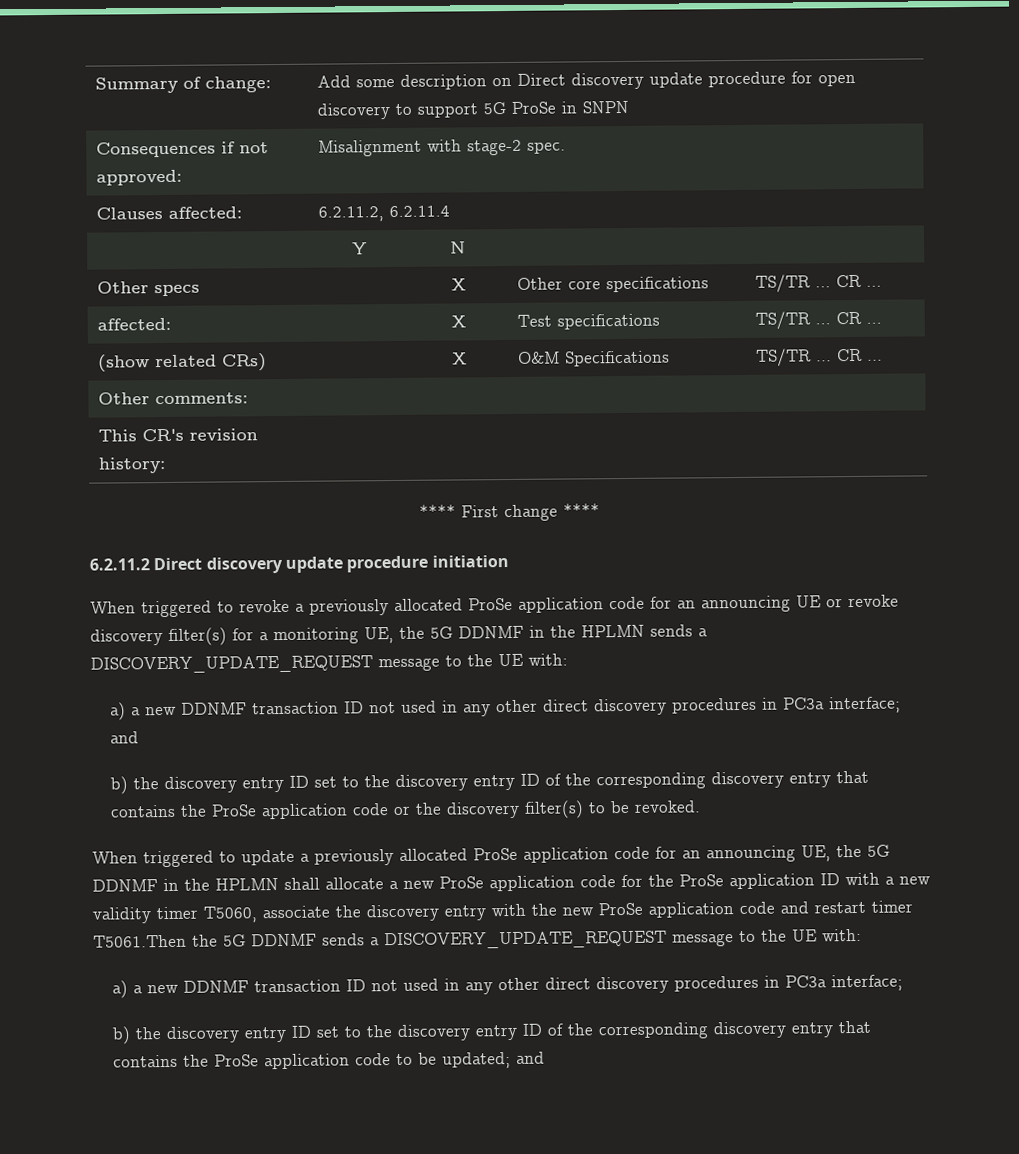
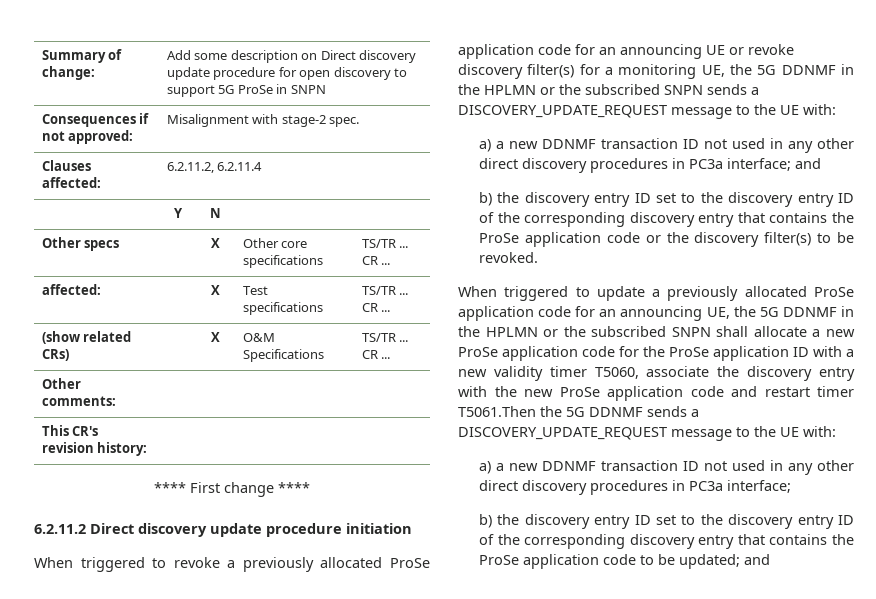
- When triggered to revoke a previously allocated ProSe application code for an announcing UE or revoke discovery filter(s) for a monitoring UE, the 5G DDNMF in the HPLMN sends a DISCOVERY_UPDATE_REQUEST message to the UE with:
+ When triggered to revoke a previously allocated ProSe application code for an announcing UE or revoke discovery filter(s) for a monitoring UE, the 5G DDNMF in the HPLMN or the subscribed SNPN sends a DISCOVERY_UPDATE_REQUEST message to the UE with:
- When triggered to update a previously allocated ProSe application code for an announcing UE, the 5G DDNMF in the HPLMN shall allocate a new ProSe application code for the ProSe application ID with a new validity timer T5060, associate the discovery entry with the new ProSe application code and restart timer T5061.Then the 5G DDNMF sends a DISCOVERY_UPDATE_REQUEST message to the UE with:
+ When triggered to update a previously allocated ProSe application code for an announcing UE, the 5G DDNMF in the HPLMN or the subscribed SNPN shall allocate a new ProSe application code for the ProSe application ID with a new validity timer T5060, associate the discovery entry with the new ProSe application code and restart timer T5061.Then the 5G DDNMF sends a DISCOVERY_UPDATE_REQUEST message to the UE with:

